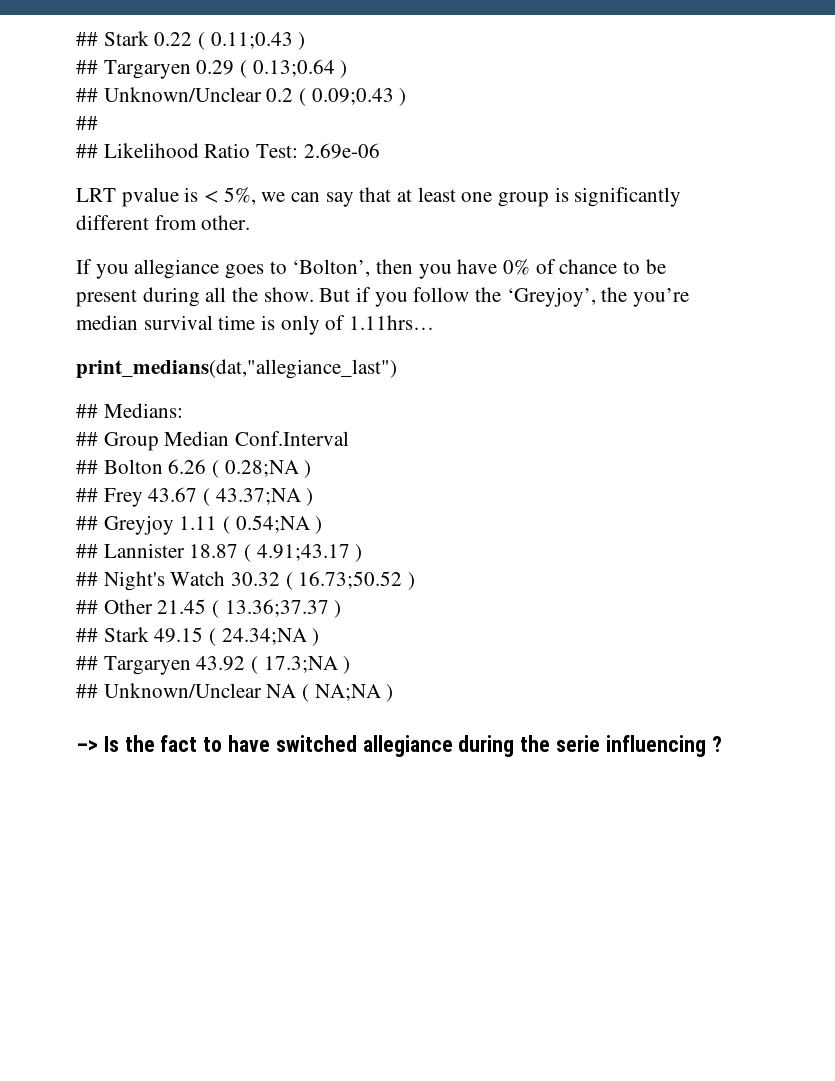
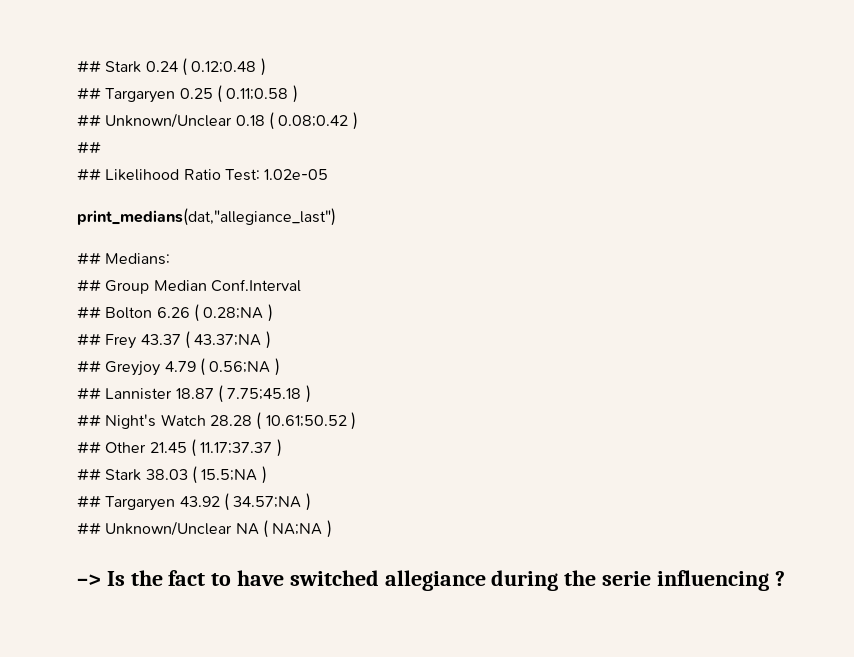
- ## Stark 0.22 ( 0.11;0.43 )
- ## Targaryen 0.29 ( 0.13;0.64 )
- ## Unknown/Unclear 0.2 ( 0.09;0.43 )
+ ## Stark 0.24 ( 0.12;0.48 )
+ ## Targaryen 0.25 ( 0.11;0.58 )
+ ## Unknown/Unclear 0.18 ( 0.08;0.42 )
- ## Likelihood Ratio Test: 2.69e-06
- LRT pvalue is < 5%, we can say that at least one group is significantly different from other.
- If you allegiance goes to ‘Bolton’, then you have 0% of chance to be present during all the show. But if you follow the ‘Greyjoy’, the you’re median survival time is only of 1.11hrs…
+ ## Likelihood Ratio Test: 1.02e-05
- ## Frey 43.67 ( 43.37;NA )
+ ## Frey 43.37 ( 43.37;NA )
- ## Greyjoy 1.11 ( 0.54;NA )
+ ## Greyjoy 4.79 ( 0.56;NA )
- ## Lannister 18.87 ( 4.91;43.17 )
+ ## Lannister 18.87 ( 7.75;45.18 )
- ## Night's Watch 30.32 ( 16.73;50.52 )
+ ## Night's Watch 28.28 ( 10.61;50.52 )
- ## Other 21.45 ( 13.36;37.37 )
+ ## Other 21.45 ( 11.17;37.37 )
- ## Stark 49.15 ( 24.34;NA )
+ ## Stark 38.03 ( 15.5;NA )
- ## Targaryen 43.92 ( 17.3;NA )
+ ## Targaryen 43.92 ( 34.57;NA )

